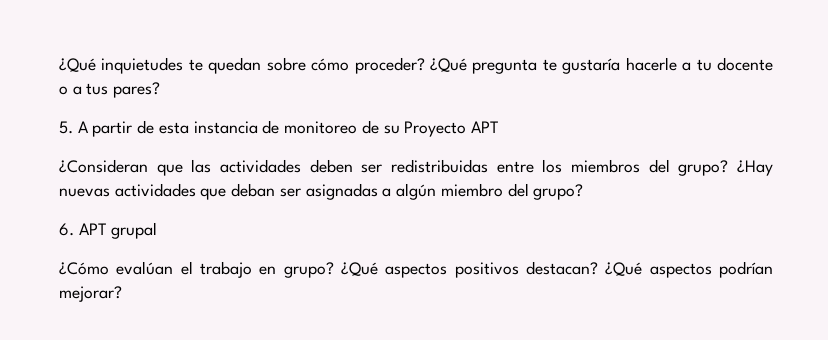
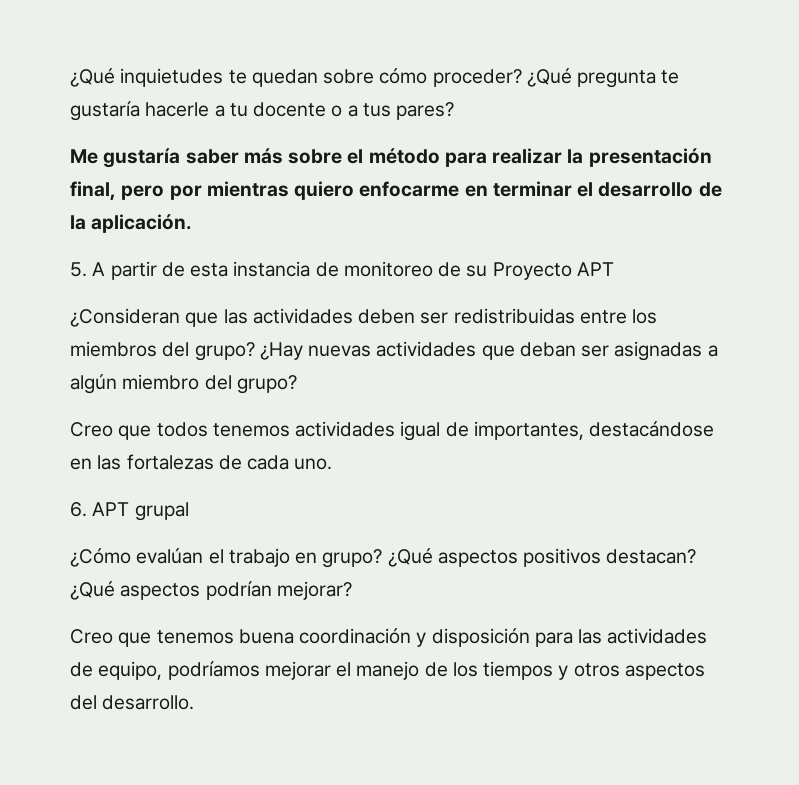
+ Me gustaría saber más sobre el método para realizar la presentación final, pero por mientras quiero enfocarme en terminar el desarrollo de la aplicación.
+ Creo que todos tenemos actividades igual de importantes, destacándose en las fortalezas de cada uno.
+ Creo que tenemos buena coordinación y disposición para las actividades de equipo, podríamos mejorar el manejo de los tiempos y otros aspectos del desarrollo.

